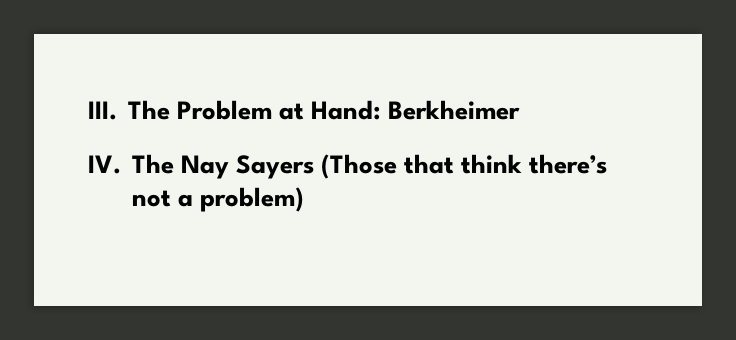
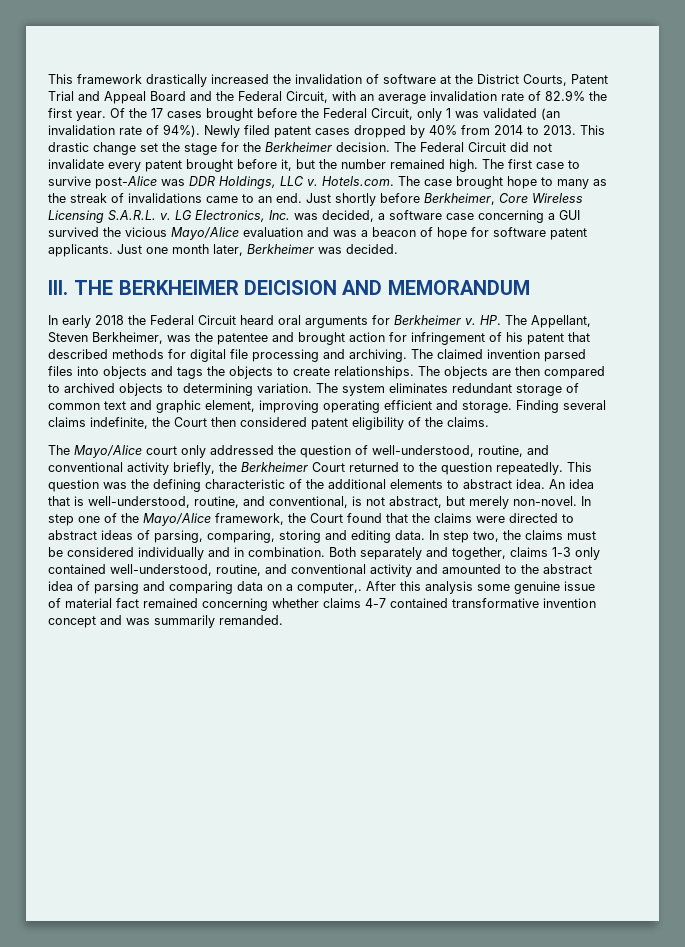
- III. The Problem at Hand: Berkheimer
- IV. The Nay Sayers (Those that think there’s not a problem)
+ This framework drastically increased the invalidation of software at the District Courts, Patent Trial and Appeal Board and the Federal Circuit, with an average invalidation rate of 82.9% the first year. Of the 17 cases brought before the Federal Circuit, only 1 was validated (an invalidation rate of 94%). Newly filed patent cases dropped by 40% from 2014 to 2013. This drastic change set the stage for the Berkheimer decision. The Federal Circuit did not invalidate every patent brought before it, but the number remained high. The first case to survive post-Alice was DDR Holdings, LLC v. Hotels.com. The case brought hope to many as the streak of invalidations came to an end. Just shortly before Berkheimer, Core Wireless Licensing S.A.R.L. v. LG Electronics, Inc. was decided, a software case concerning a GUI survived the vicious Mayo/Alice evaluation and was a beacon of hope for software patent applicants. Just one month later, Berkheimer was decided.
+ III. THE BERKHEIMER DEICISION AND MEMORANDUM
+ In early 2018 the Federal Circuit heard oral arguments for Berkheimer v. HP. The Appellant, Steven Berkheimer, was the patentee and brought action for infringement of his patent that described methods for digital file processing and archiving. The claimed invention parsed files into objects and tags the objects to create relationships. The objects are then compared to archived objects to determining variation. The system eliminates redundant storage of common text and graphic element, improving operating efficient and storage. Finding several claims indefinite, the Court then considered patent eligibility of the claims.
+ The Mayo/Alice court only addressed the question of well-understood, routine, and conventional activity briefly, the Berkheimer Court returned to the question repeatedly. This question was the defining characteristic of the additional elements to abstract idea. An idea that is well-understood, routine, and conventional, is not abstract, but merely non-novel. In step one of the Mayo/Alice framework, the Court found that the claims were directed to abstract ideas of parsing, comparing, storing and editing data. In step two, the claims must be considered individually and in combination. Both separately and together, claims 1-3 only contained well-understood, routine, and conventional activity and amounted to the abstract idea of parsing and comparing data on a computer,. After this analysis some genuine issue of material fact remained concerning whether claims 4-7 contained transformative invention concept and was summarily remanded.

